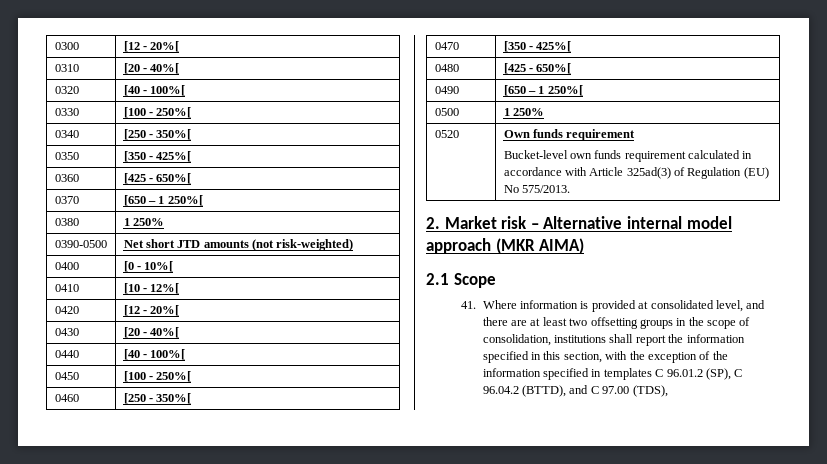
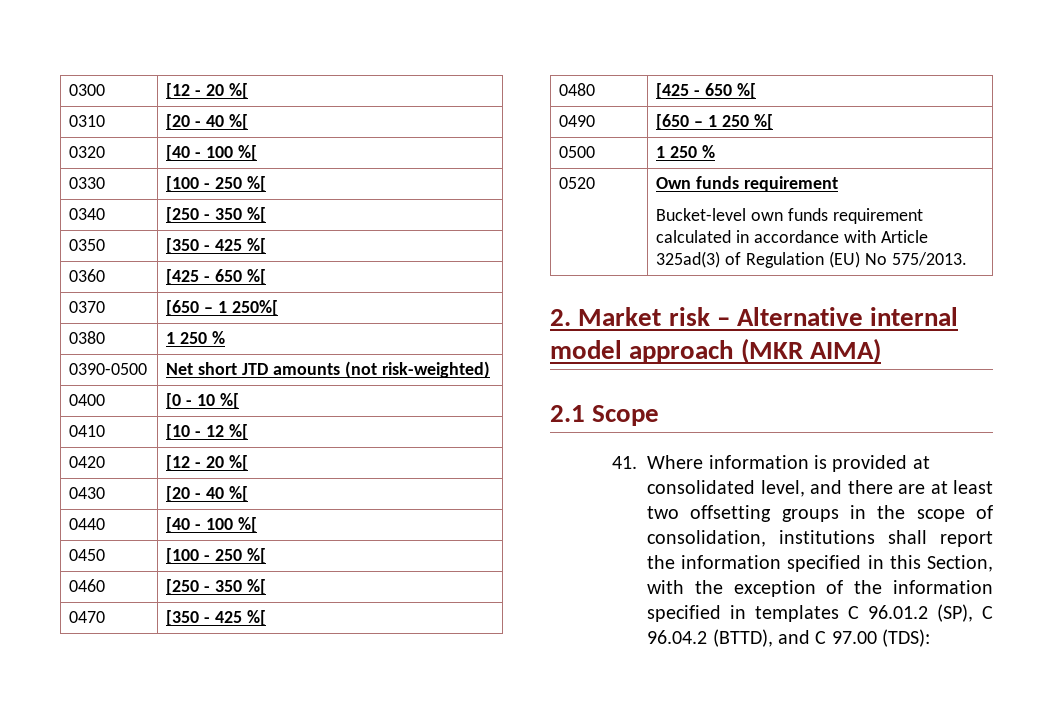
- 0300 | [12 - 20%[
+ 0300 | [12 - 20 %[
- 0310 | [20 - 40%[
+ 0310 | [20 - 40 %[
- 0320 | [40 - 100%[
+ 0320 | [40 - 100 %[
- 0330 | [100 - 250%[
+ 0330 | [100 - 250 %[
- 0340 | [250 - 350%[
+ 0340 | [250 - 350 %[
- 0350 | [350 - 425%[
+ 0350 | [350 - 425 %[
- 0360 | [425 - 650%[
+ 0360 | [425 - 650 %[
- 0380 | 1 250%
+ 0380 | 1 250 %
- 0400 | [0 - 10%[
+ 0400 | [0 - 10 %[
- 0410 | [10 - 12%[
+ 0410 | [10 - 12 %[
- 0420 | [12 - 20%[
+ 0420 | [12 - 20 %[
- 0430 | [20 - 40%[
+ 0430 | [20 - 40 %[
- 0440 | [40 - 100%[
+ 0440 | [40 - 100 %[
- 0450 | [100 - 250%[
+ 0450 | [100 - 250 %[
- 0460 | [250 - 350%[
+ 0460 | [250 - 350 %[
- 0470 | [350 - 425%[
+ 0470 | [350 - 425 %[
- 0480 | [425 - 650%[
+ 0480 | [425 - 650 %[
- 0490 | [650 – 1 250%[
+ 0490 | [650 – 1 250 %[
- 0500 | 1 250%
+ 0500 | 1 250 %
- 41. Where information is provided at consolidated level, and there are at least two offsetting groups in the scope of consolidation, institutions shall report the information specified in this section, with the exception of the information specified in templates C 96.01.2 (SP), C 96.04.2 (BTTD), and C 97.00 (TDS),
+ 41. Where information is provided at consolidated level, and there are at least two offsetting groups in the scope of consolidation, institutions shall report the information specified in this Section, with the exception of the information specified in templates C 96.01.2 (SP), C 96.04.2 (BTTD), and C 97.00 (TDS):

